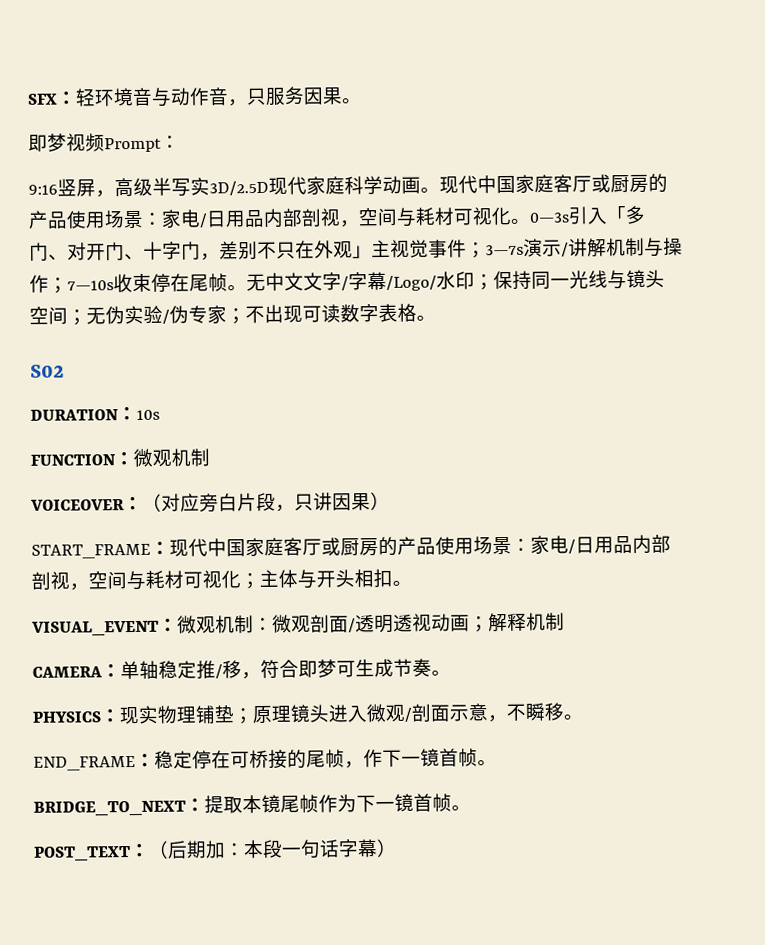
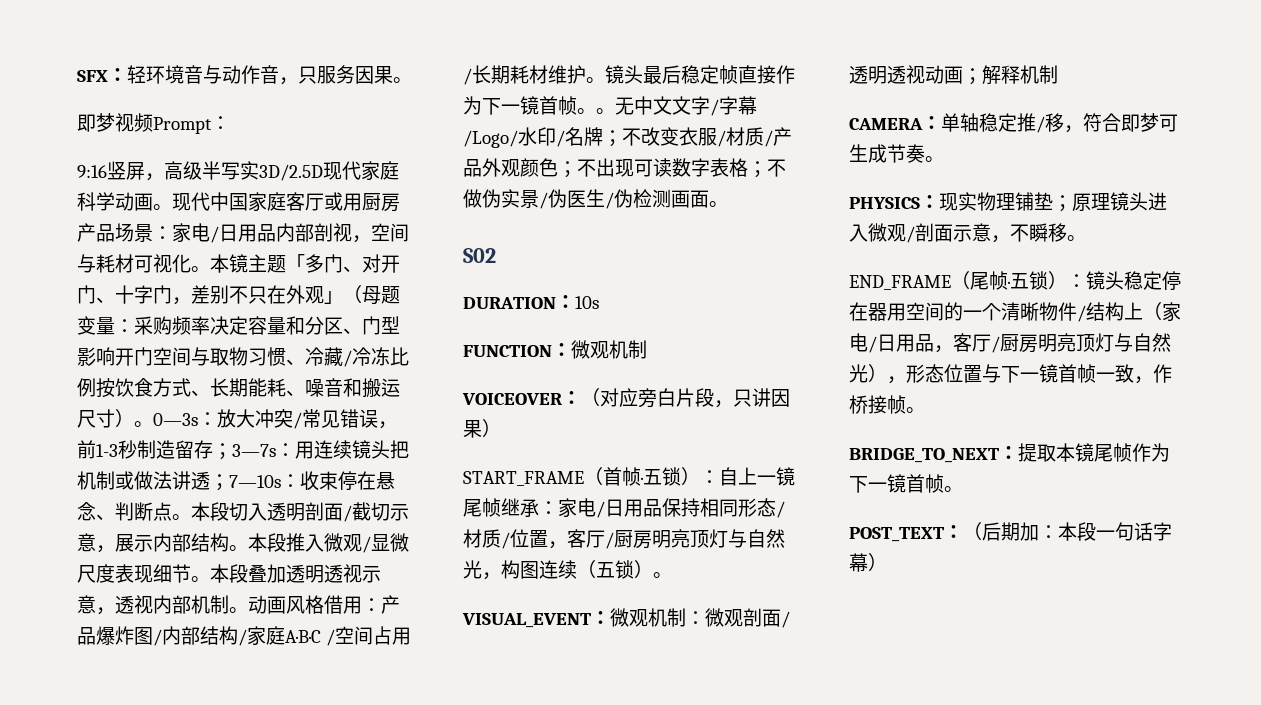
- 现代中国家庭客厅或厨房的产品使用场景：家电/日用品内部剖视，空间与耗材可视化。
+ 现代中国家庭客厅或用厨房产品场景：家电/日用品内部剖视，空间与耗材可视化。
- 0—3s引入「多门、对开门、十字门，差别不只在外观」主视觉事件；3—7s演示/讲解机制与操作；7—10s收束停在尾帧。
+ 本镜主题「多门、对开门、十字门，差别不只在外观」（母题变量：采购频率决定容量和分区、门型影响开门空间与取物习惯、冷藏/冷冻比例按饮食方式、长期能耗、噪音和搬运尺寸）。0—3s：放大冲突/常见错误，前1-3秒制造留存；3—7s：用连续镜头把机制或做法讲透；7—10s：收束停在悬念、判断点。本段切入透明剖面/截切示意，展示内部结构。本段推入微观/显微尺度表现细节。本段叠加透明透视示意，透视内部机制。动画风格借用：产品爆炸图/内部结构/家庭A·B·C /空间占用/长期耗材维护。镜头最后稳定帧直接作为下一镜首帧。。
- 无中文文字/字幕/Logo/水印；保持同一光线与镜头空间；无伪实验/伪专家；不出现可读数字表格。
+ 无中文文字/字幕/Logo/水印/名牌；不改变衣服/材质/产品外观颜色；不出现可读数字表格；不做伪实景/伪医生/伪检测画面。
- START_FRAME：现代中国家庭客厅或厨房的产品使用场景：家电/日用品内部剖视，空间与耗材可视化；主体与开头相扣。
+ START_FRAME（首帧·五锁）：自上一镜尾帧继承：家电/日用品保持相同形态/材质/位置，客厅/厨房明亮顶灯与自然光，构图连续（五锁）。
- END_FRAME：稳定停在可桥接的尾帧，作下一镜首帧。
+ END_FRAME（尾帧·五锁）：镜头稳定停在器用空间的一个清晰物件/结构上（家电/日用品，客厅/厨房明亮顶灯与自然光），形态位置与下一镜首帧一致，作桥接帧。

